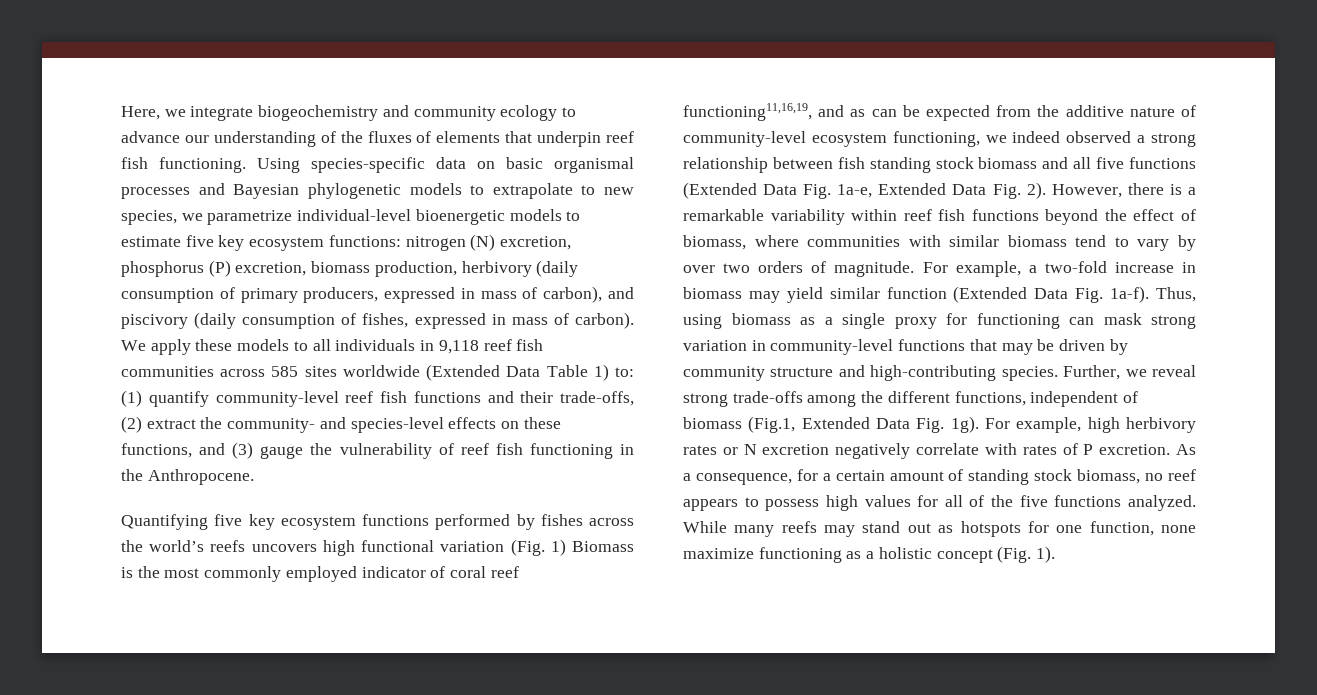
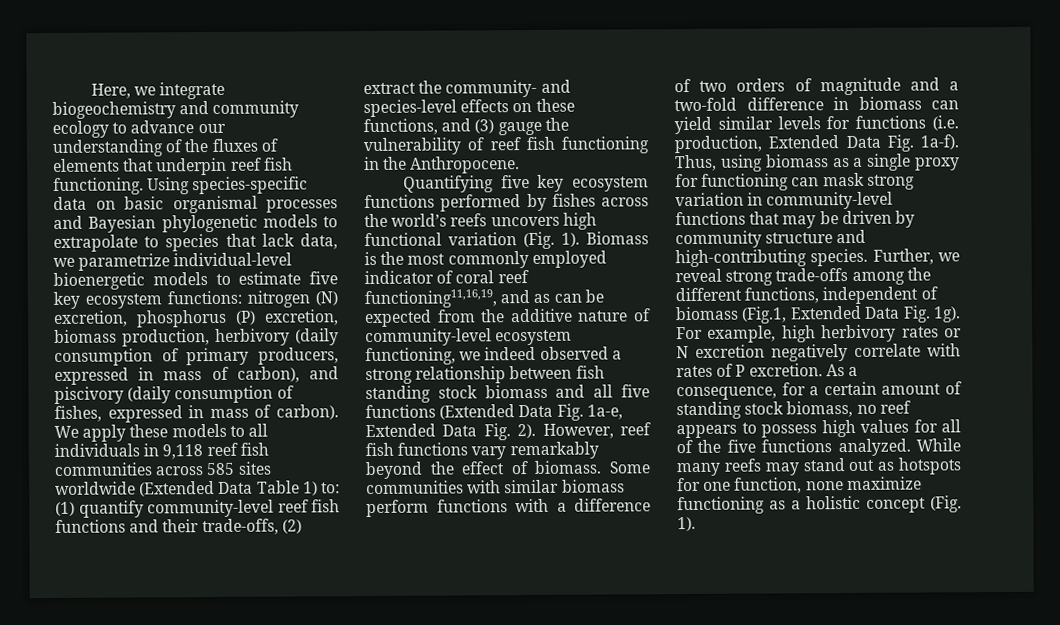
- Using species-specific data on basic organismal processes and Bayesian phylogenetic models to extrapolate to new species, we parametrize individual-level bioenergetic models to estimate five key ecosystem functions: nitrogen (N) excretion, phosphorus (P) excretion, biomass production, herbivory (daily consumption of primary producers, expressed in mass of carbon), and piscivory (daily consumption of fishes, expressed in mass of carbon).
+ Using species-specific data on basic organismal processes and Bayesian phylogenetic models to extrapolate to species that lack data, we parametrize individual-level bioenergetic models to estimate five key ecosystem functions: nitrogen (N) excretion, phosphorus (P) excretion, biomass production, herbivory (daily consumption of primary producers, expressed in mass of carbon), and piscivory (daily consumption of fishes, expressed in mass of carbon).
- Quantifying five key ecosystem functions performed by fishes across the world’s reefs uncovers high functional variation (Fig. 1) Biomass is the most commonly employed indicator of coral reef functioning11,16,19, and as can be expected from the additive nature of community-level ecosystem functioning, we indeed observed a strong relationship between fish standing stock biomass and all five functions (Extended Data Fig. 1a-e, Extended Data Fig. 2).
+ Quantifying five key ecosystem functions performed by fishes across the world’s reefs uncovers high functional variation (Fig. 1). Biomass is the most commonly employed indicator of coral reef functioning11,16,19, and as can be expected from the additive nature of community-level ecosystem functioning, we indeed observed a strong relationship between fish standing stock biomass and all five functions (Extended Data Fig. 1a-e, Extended Data Fig. 2).
- However, there is a remarkable variability within reef fish functions beyond the effect of biomass, where communities with similar biomass tend to vary by over two orders of magnitude. For example, a two-fold increase in biomass may yield similar function (Extended Data Fig. 1a-f).
+ However, reef fish functions vary remarkably beyond the effect of biomass. Some communities with similar biomass perform functions with a difference of two orders of magnitude and a two-fold difference in biomass can yield similar levels for functions (i.e. production, Extended Data Fig. 1a-f).

